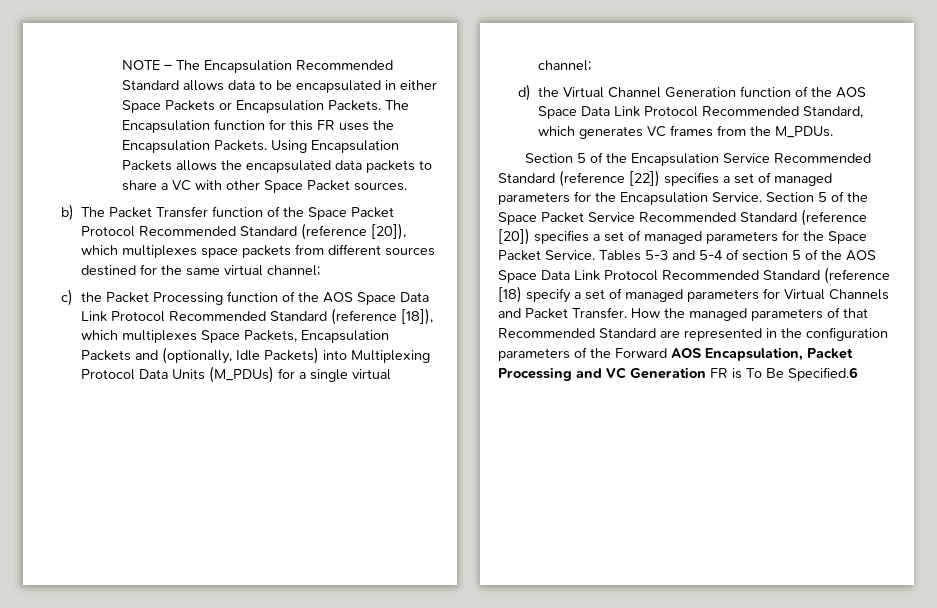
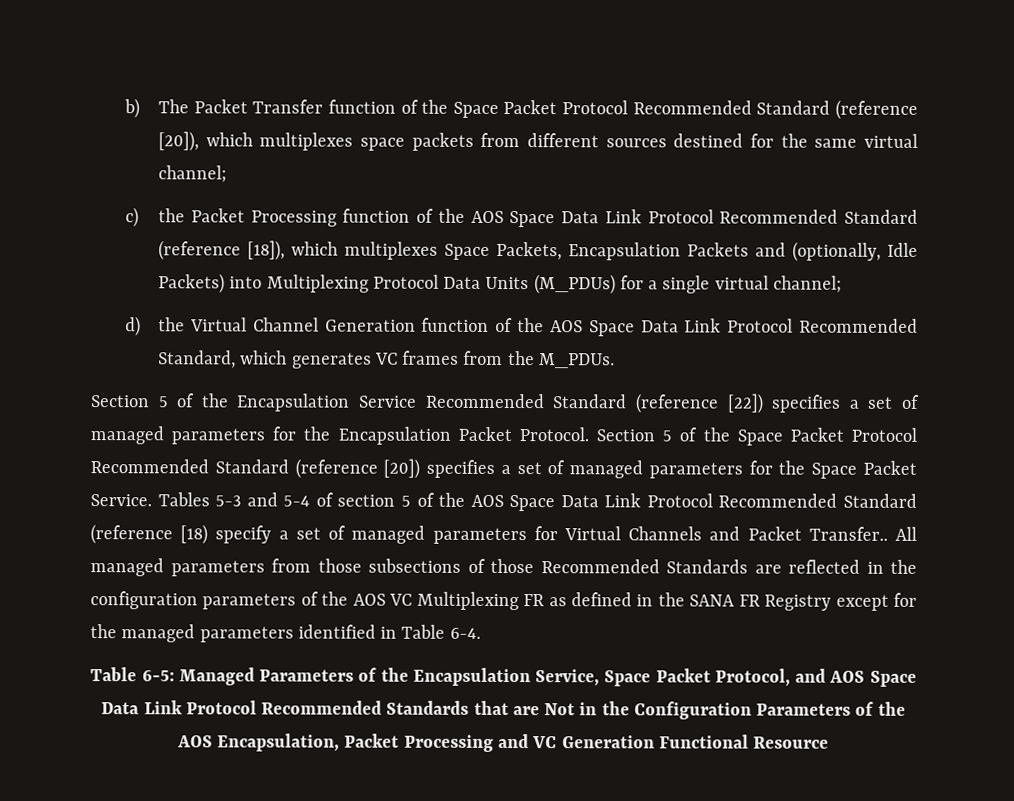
- NOTE – The Encapsulation Recommended Standard allows data to be encapsulated in either Space Packets or Encapsulation Packets. The Encapsulation function for this FR uses the Encapsulation Packets. Using Encapsulation Packets allows the encapsulated data packets to share a VC with other Space Packet sources.
- Section 5 of the Encapsulation Service Recommended Standard (reference [22]) specifies a set of managed parameters for the Encapsulation Service.
+ Section 5 of the Encapsulation Service Recommended Standard (reference [22]) specifies a set of managed parameters for the Encapsulation Packet Protocol.
- Section 5 of the Space Packet Service Recommended Standard (reference [20]) specifies a set of managed parameters for the Space Packet Service.
+ Section 5 of the Space Packet Protocol Recommended Standard (reference [20]) specifies a set of managed parameters for the Space Packet Service.
- Tables 5-3 and 5-4 of section 5 of the AOS Space Data Link Protocol Recommended Standard (reference [18) specify a set of managed parameters for Virtual Channels and Packet Transfer. How the managed parameters of that Recommended Standard are represented in the configuration parameters of the Forward AOS Encapsulation, Packet Processing and VC Generation FR is To Be Specified.6
+ Tables 5-3 and 5-4 of section 5 of the AOS Space Data Link Protocol Recommended Standard (reference [18) specify a set of managed parameters for Virtual Channels and Packet Transfer.. All managed parameters from those subsections of those Recommended Standards are reflected in the configuration parameters of the AOS VC Multiplexing FR as defined in the SANA FR Registry except for the managed parameters identified in Table 6-4.
+ Table 6-5: Managed Parameters of the Encapsulation Service, Space Packet Protocol, and AOS Space Data Link Protocol Recommended Standards that are Not in the Configuration Parameters of the AOS Encapsulation, Packet Processing and VC Generation Functional Resource

